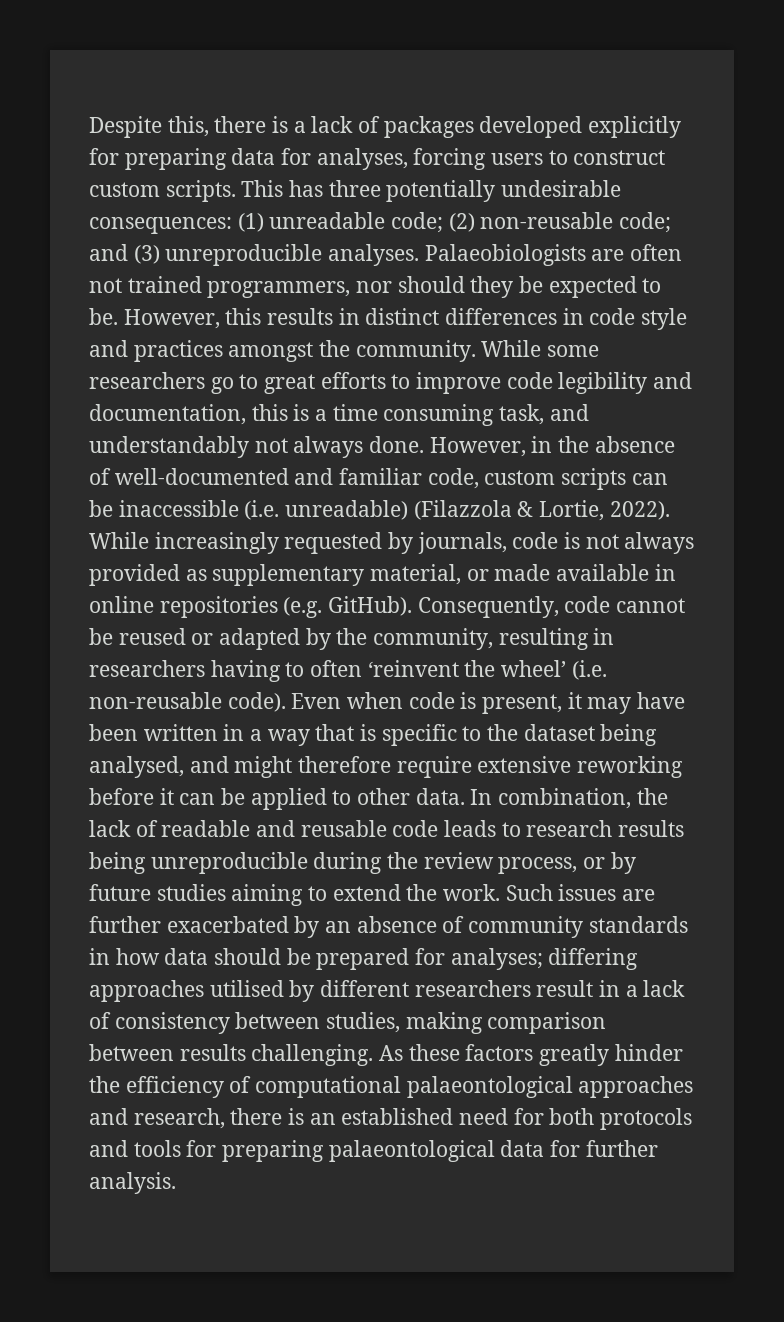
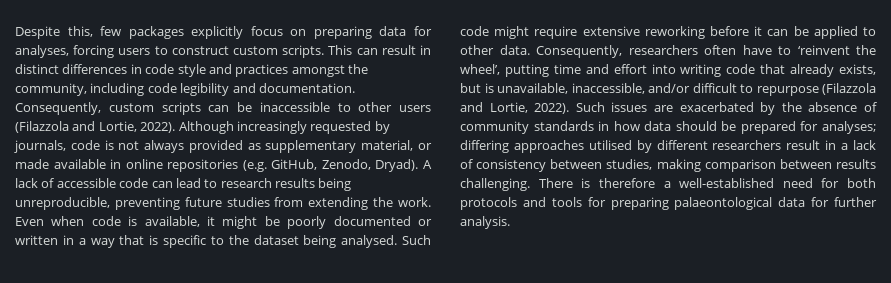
- Despite this, there is a lack of packages developed explicitly for preparing data for analyses, forcing users to construct custom scripts.
+ Despite this, few packages explicitly focus on preparing data for analyses, forcing users to construct custom scripts.
- This has three potentially undesirable consequences: (1) unreadable code; (2) non-reusable code; and (3) unreproducible analyses. Palaeobiologists are often not trained programmers, nor should they be expected to be. However, this results in distinct differences in code style and practices amongst the community. While some researchers go to great efforts to improve code legibility and documentation, this is a time consuming task, and understandably not always done. However, in the absence of well-documented and familiar code, custom scripts can be inaccessible (i.e. unreadable) (Filazzola & Lortie, 2022). While increasingly requested by journals, code is not always provided as supplementary material, or made available in online repositories (e.g. GitHub). Consequently, code cannot be reused or adapted by the community, resulting in researchers having to often ‘reinvent the wheel’ (i.e. non-reusable code). Even when code is present, it may have been written in a way that is specific to the dataset being analysed, and might therefore require extensive reworking before it can be applied to other data.
+ This can result in distinct differences in code style and practices amongst the community, including code legibility and documentation. Consequently, custom scripts can be inaccessible to other users (Filazzola and Lortie, 2022). Although increasingly requested by journals, code is not always provided as supplementary material, or made available in online repositories (e.g. GitHub, Zenodo, Dryad). A lack of accessible code can lead to research results being unreproducible, preventing future studies from extending the work. Even when code is available, it might be poorly documented or written in a way that is specific to the dataset being analysed. Such code might require extensive reworking before it can be applied to other data.
- In combination, the lack of readable and reusable code leads to research results being unreproducible during the review process, or by future studies aiming to extend the work.
+ Consequently, researchers often have to ‘reinvent the wheel’, putting time and effort into writing code that already exists, but is unavailable, inaccessible, and/or difficult to repurpose (Filazzola and Lortie, 2022).
- Such issues are further exacerbated by an absence of community standards in how data should be prepared for analyses; differing approaches utilised by different researchers result in a lack of consistency between studies, making comparison between results challenging.
+ Such issues are exacerbated by the absence of community standards in how data should be prepared for analyses; differing approaches utilised by different researchers result in a lack of consistency between studies, making comparison between results challenging.
- As these factors greatly hinder the efficiency of computational palaeontological approaches and research, there is an established need for both protocols and tools for preparing palaeontological data for further analysis.
+ There is therefore a well-established need for both protocols and tools for preparing palaeontological data for further analysis.

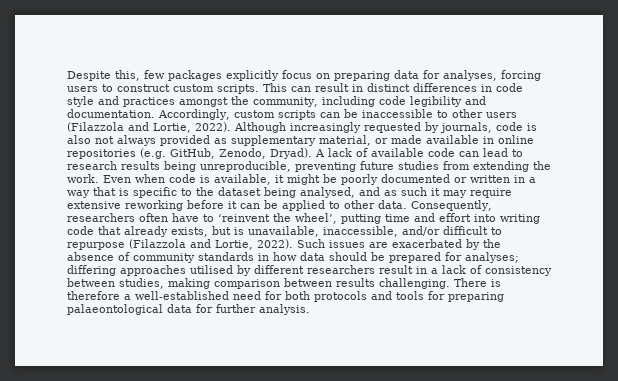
- Consequently, custom scripts can be inaccessible to other users (Filazzola and Lortie, 2022).
+ Accordingly, custom scripts can be inaccessible to other users (Filazzola and Lortie, 2022).
- Although increasingly requested by journals, code is not always provided as supplementary material, or made available in online repositories (e.g. GitHub, Zenodo, Dryad).
+ Although increasingly requested by journals, code is also not always provided as supplementary material, or made available in online repositories (e.g. GitHub, Zenodo, Dryad).
- A lack of accessible code can lead to research results being unreproducible, preventing future studies from extending the work.
+ A lack of available code can lead to research results being unreproducible, preventing future studies from extending the work.
- Even when code is available, it might be poorly documented or written in a way that is specific to the dataset being analysed. Such code might require extensive reworking before it can be applied to other data.
+ Even when code is available, it might be poorly documented or written in a way that is specific to the dataset being analysed, and as such it may require extensive reworking before it can be applied to other data.

